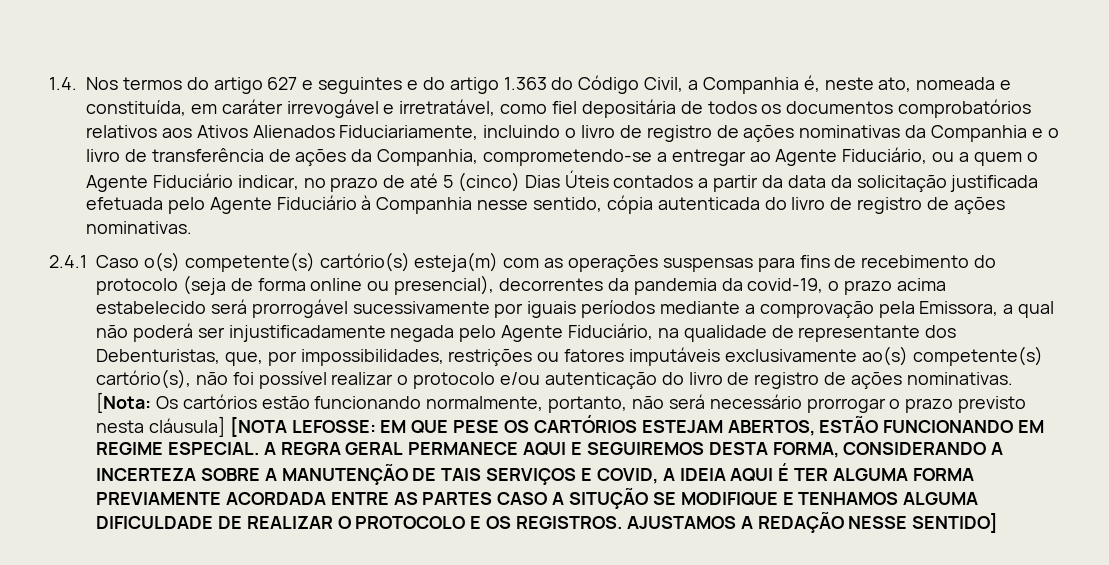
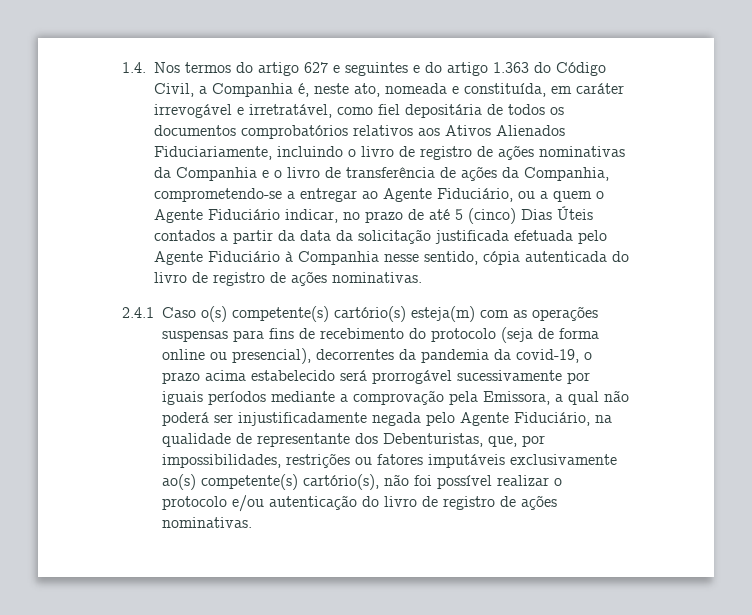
- [Nota: Os cartórios estão funcionando normalmente, portanto, não será necessário prorrogar o prazo previsto nesta cláusula] [NOTA LEFOSSE: EM QUE PESE OS CARTÓRIOS ESTEJAM ABERTOS, ESTÃO FUNCIONANDO EM REGIME ESPECIAL. A REGRA GERAL PERMANECE AQUI E SEGUIREMOS DESTA FORMA, CONSIDERANDO A INCERTEZA SOBRE A MANUTENÇÃO DE TAIS SERVIÇOS E COVID, A IDEIA AQUI É TER ALGUMA FORMA PREVIAMENTE ACORDADA ENTRE AS PARTES CASO A SITUÇÃO SE MODIFIQUE E TENHAMOS ALGUMA DIFICULDADE DE REALIZAR O PROTOCOLO E OS REGISTROS. AJUSTAMOS A REDAÇÃO NESSE SENTIDO]

